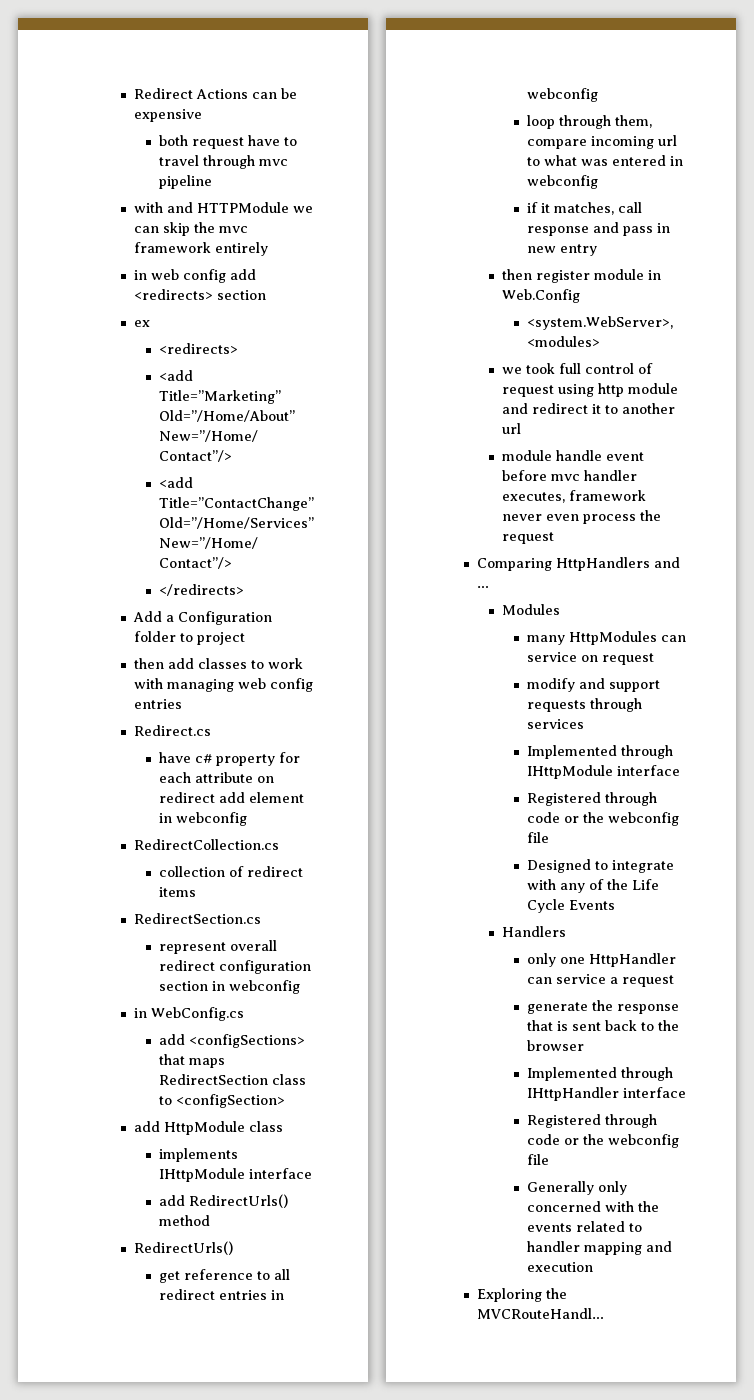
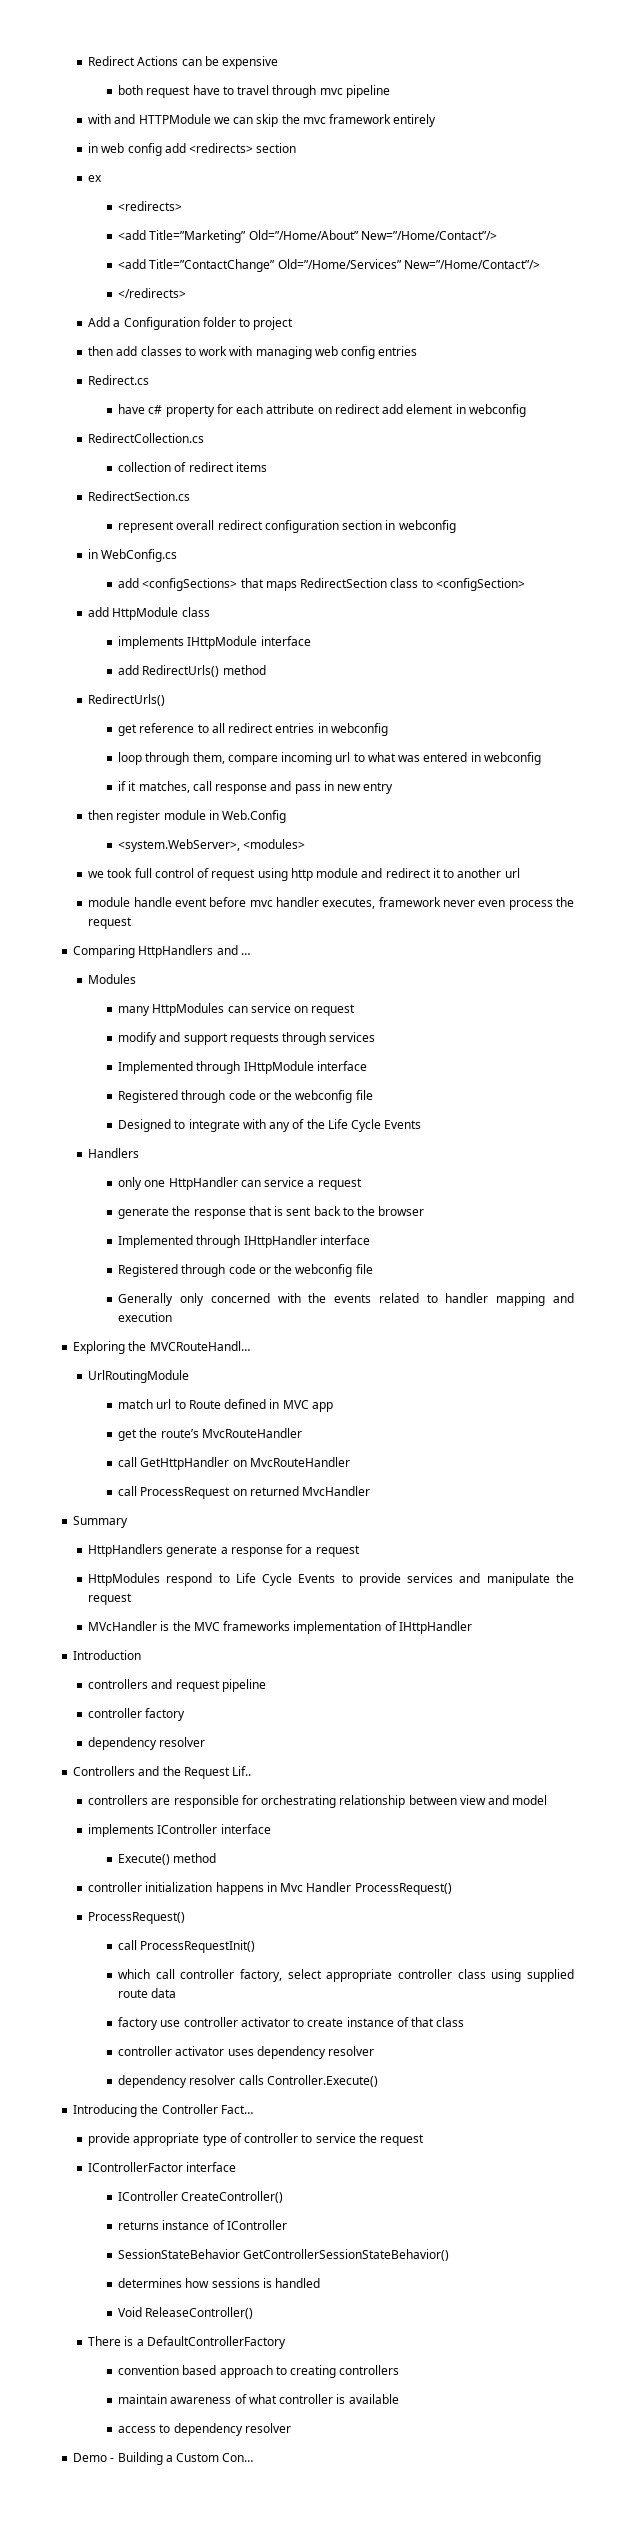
+ UrlRoutingModule
+ match url to Route defined in MVC app
+ get the route’s MvcRouteHandler
+ call GetHttpHandler on MvcRouteHandler
+ call ProcessRequest on returned MvcHandler
+ Summary
+ HttpHandlers generate a response for a request
+ HttpModules respond to Life Cycle Events to provide services and manipulate the request
+ MVcHandler is the MVC frameworks implementation of IHttpHandler
+ Introduction
+ controllers and request pipeline
+ controller factory
+ dependency resolver
+ Controllers and the Request Lif..
+ controllers are responsible for orchestrating relationship between view and model
+ implements IController interface
+ Execute() method
+ controller initialization happens in Mvc Handler ProcessRequest()
+ ProcessRequest()
+ call ProcessRequestInit()
+ which call controller factory, select appropriate controller class using supplied route data
+ factory use controller activator to create instance of that class
+ controller activator uses dependency resolver
+ dependency resolver calls Controller.Execute()
+ Introducing the Controller Fact…
+ provide appropriate type of controller to service the request
+ IControllerFactor interface
+ IController CreateController()
+ returns instance of IController
+ SessionStateBehavior GetControllerSessionStateBehavior()
+ determines how sessions is handled
+ Void ReleaseController()
+ There is a DefaultControllerFactory
+ convention based approach to creating controllers
+ maintain awareness of what controller is available
+ access to dependency resolver
+ Demo - Building a Custom Con…

